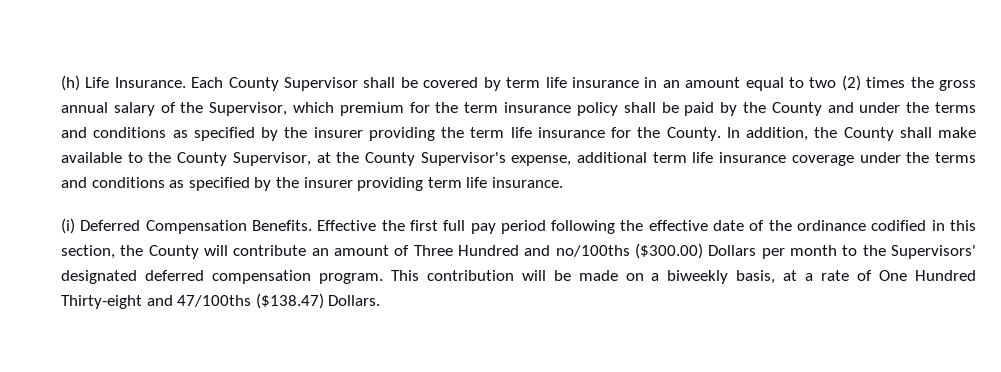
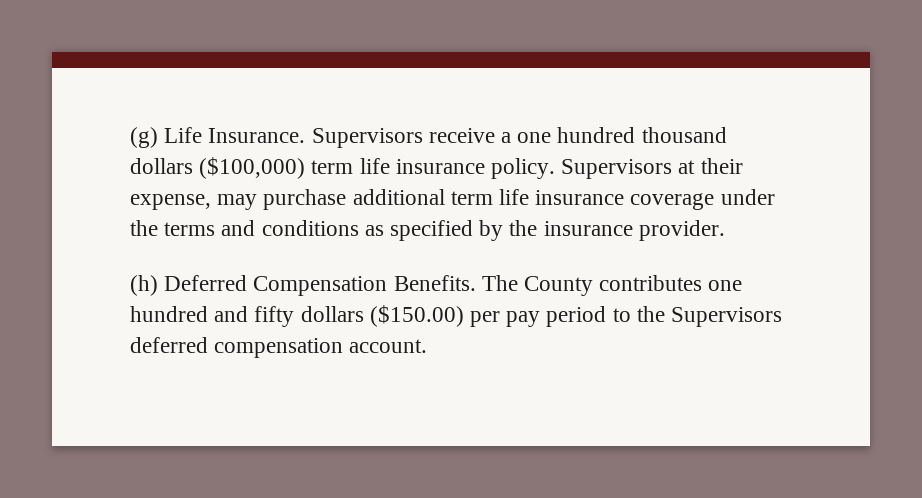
- (h) Life Insurance.
+ (g) Life Insurance.
- Each County Supervisor shall be covered by term life insurance in an amount equal to two (2) times the gross annual salary of the Supervisor, which premium for the term insurance policy shall be paid by the County and under the terms and conditions as specified by the insurer providing the term life insurance for the County. In addition, the County shall make available to the County Supervisor, at the County Supervisor's expense, additional term life insurance coverage under the terms and conditions as specified by the insurer providing term life insurance.
- (i) Deferred Compensation Benefits. Effective the first full pay period following the effective date of the ordinance codified in this section, the County will contribute an amount of Three Hundred and no/100ths ($300.00) Dollars per month to the Supervisors' designated deferred compensation program. This contribution will be made on a biweekly basis, at a rate of One Hundred Thirty-eight and 47/100ths ($138.47) Dollars.
+ Supervisors receive a one hundred thousand dollars ($100,000) term life insurance policy. Supervisors at their expense, may purchase additional term life insurance coverage under the terms and conditions as specified by the insurance provider.
+ (h) Deferred Compensation Benefits. The County contributes one hundred and fifty dollars ($150.00) per pay period to the Supervisors deferred compensation account.

